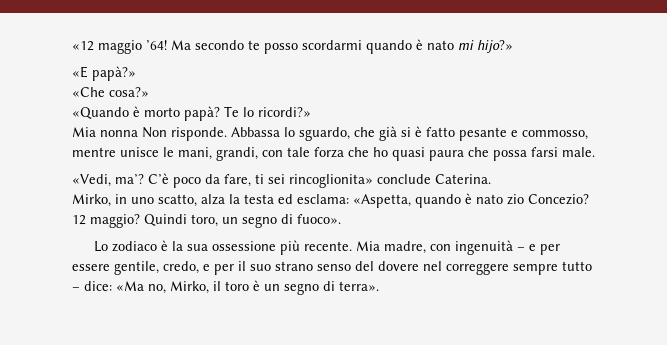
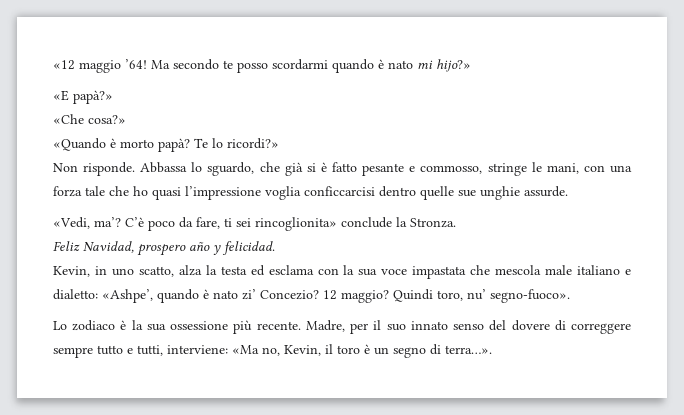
- Mia nonna Non risponde.
+ Non risponde.
- Abbassa lo sguardo, che già si è fatto pesante e commosso, mentre unisce le mani, grandi, con tale forza che ho quasi paura che possa farsi male.
+ Abbassa lo sguardo, che già si è fatto pesante e commosso, stringe le mani, con una forza tale che ho quasi l’impressione voglia conficcarcisi dentro quelle sue unghie assurde.
- C’è poco da fare, ti sei rincoglionita» conclude Caterina.
- Mirko, in uno scatto, alza la testa ed esclama: «Aspetta, quando è nato zio Concezio?
+ C’è poco da fare, ti sei rincoglionita» conclude la Stronza.
+ Feliz Navidad, prospero año y felicidad.
+ Kevin, in uno scatto, alza la testa ed esclama con la sua voce impastata che mescola male italiano e dialetto: «Ashpe’, quando è nato zi’ Concezio?
- Quindi toro, un segno di fuoco».
+ Quindi toro, nu’ segno-fuoco».
- Mia madre, con ingenuità – e per essere gentile, credo, e per il suo strano senso del dovere nel correggere sempre tutto – dice: «Ma no, Mirko, il toro è un segno di terra».
+ Madre, per il suo innato senso del dovere di correggere sempre tutto e tutti, interviene: «Ma no, Kevin, il toro è un segno di terra…».

